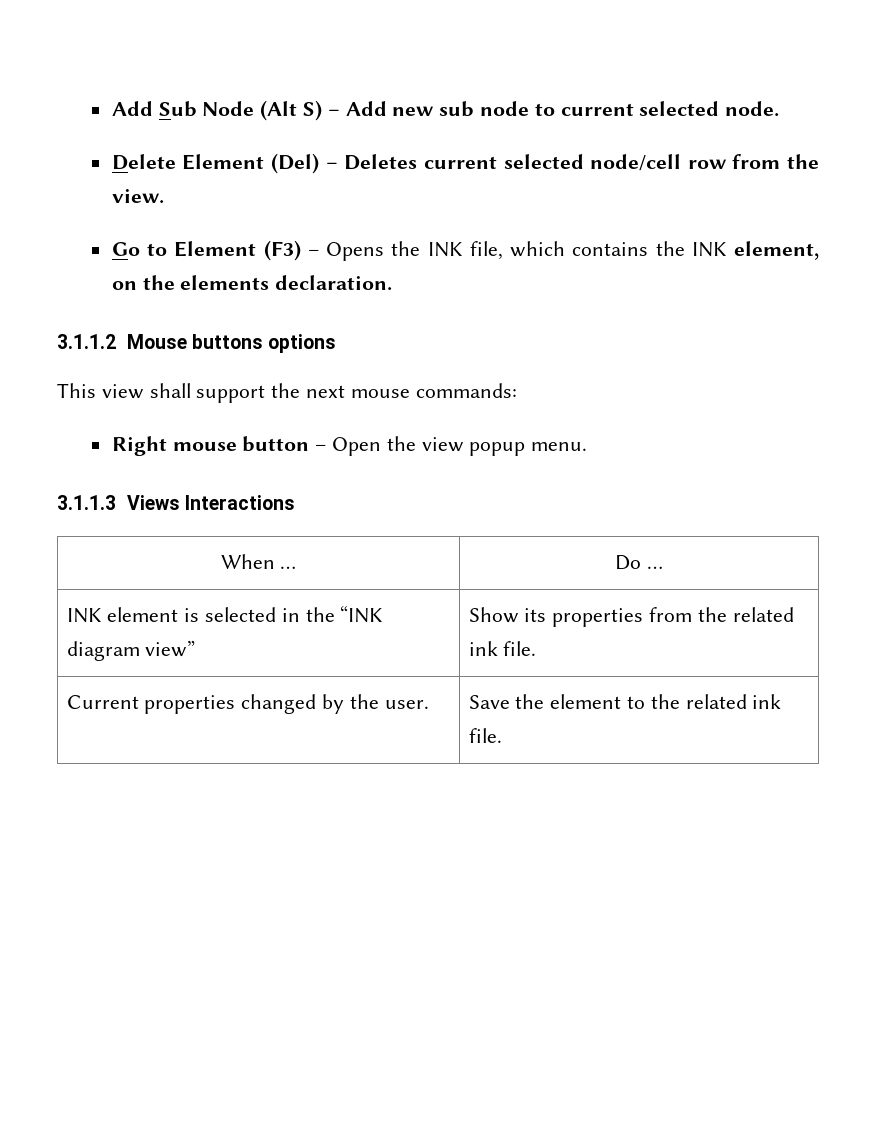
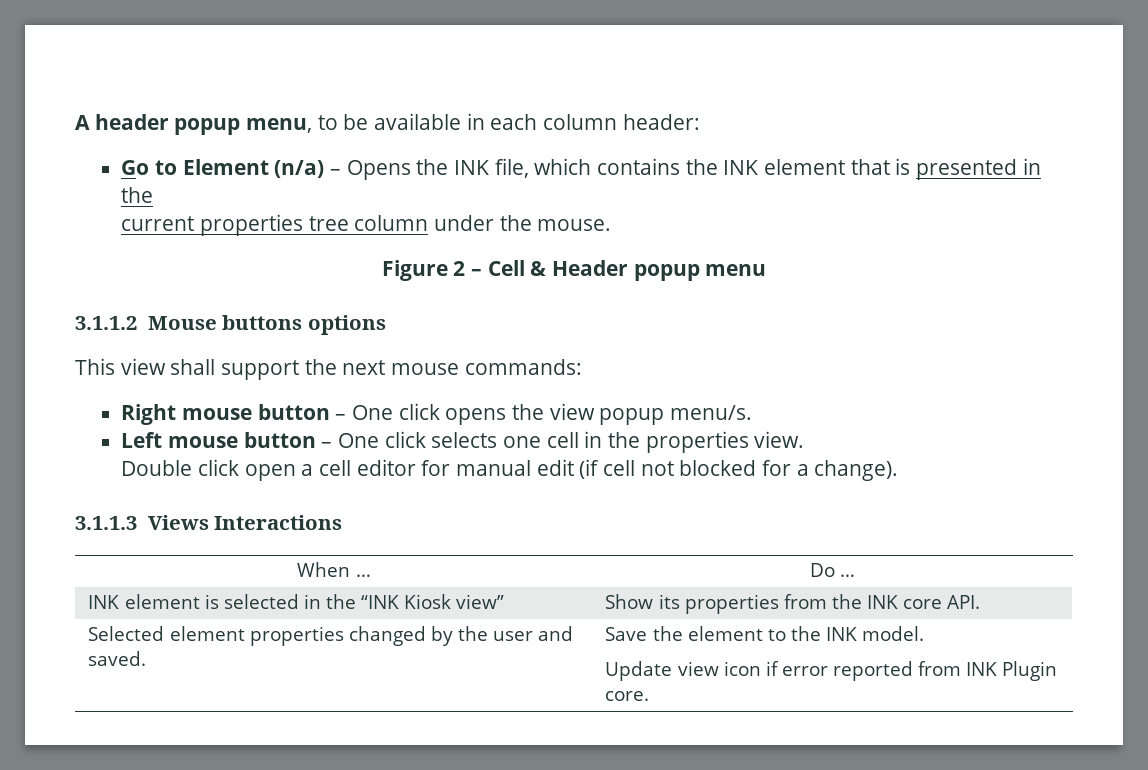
- Add Sub Node (Alt S) – Add new sub node to current selected node.
- Delete Element (Del) – Deletes current selected node/cell row from the view.
+ A header popup menu, to be available in each column header:
- Go to Element (F3) – Opens the INK file, which contains the INK element, on the elements declaration.
+ Go to Element (n/a) – Opens the INK file, which contains the INK element that is presented in the
+ current properties tree column under the mouse.
+ Figure 2 – Cell & Header popup menu
- Right mouse button – Open the view popup menu.
+ Right mouse button – One click opens the view popup menu/s.
+ Left mouse button – One click selects one cell in the properties view.
+ Double click open a cell editor for manual edit (if cell not blocked for a change).
- INK element is selected in the “INK diagram view” | Show its properties from the related ink file.
- Current properties changed by the user. | Save the element to the related ink file.
+ INK element is selected in the “INK Kiosk view” | Show its properties from the INK core API.
+ Selected element properties changed by the user and saved. | Save the element to the INK model.
+ Update view icon if error reported from INK Plugin core.

